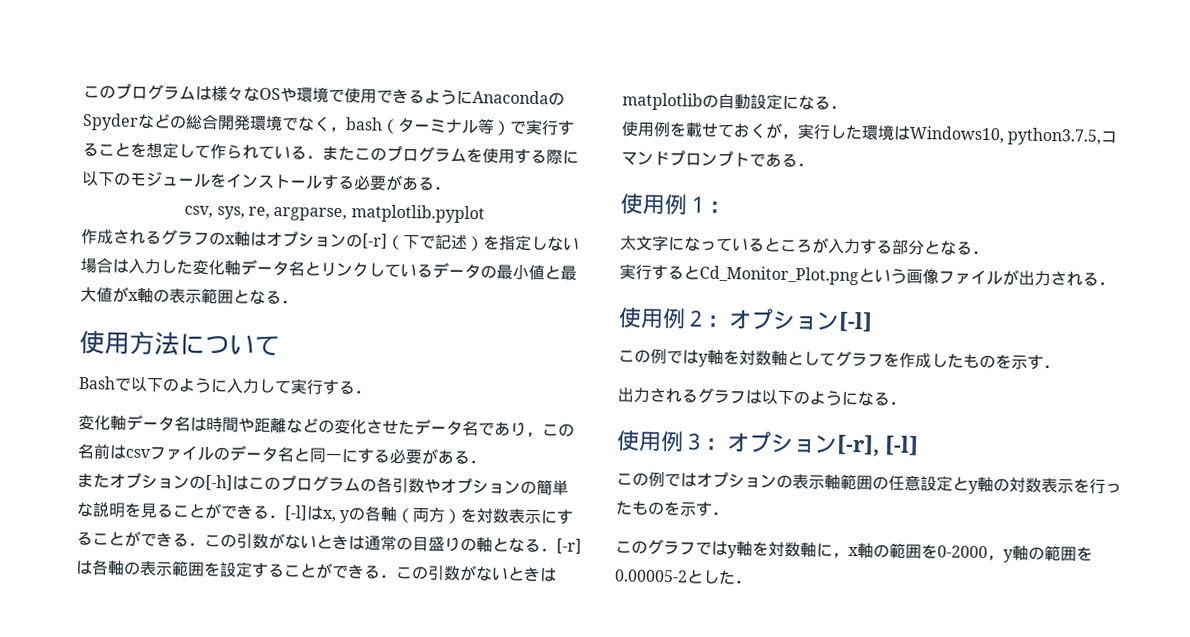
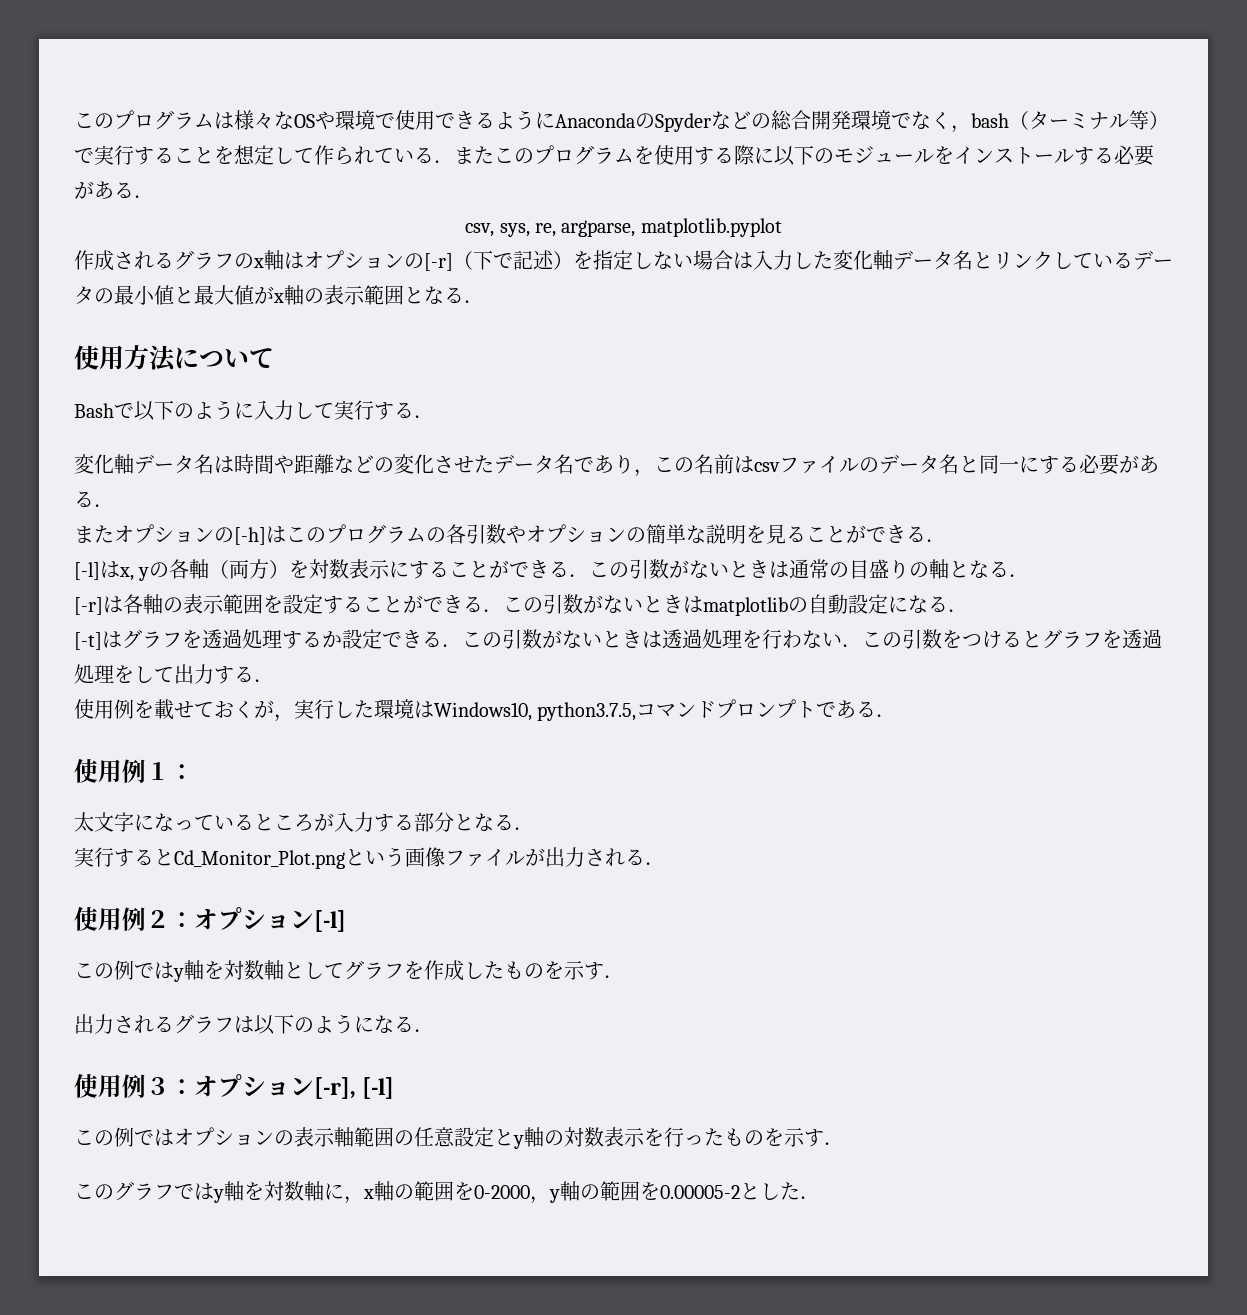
- またオプションの[-h]はこのプログラムの各引数やオプションの簡単な説明を見ることができる．[-l]はx, yの各軸（両方）を対数表示にすることができる．この引数がないときは通常の目盛りの軸となる．[-r]は各軸の表示範囲を設定することができる．この引数がないときはmatplotlibの自動設定になる．
+ またオプションの[-h]はこのプログラムの各引数やオプションの簡単な説明を見ることができる．
+ [-l]はx, yの各軸（両方）を対数表示にすることができる．この引数がないときは通常の目盛りの軸となる．
+ [-r]は各軸の表示範囲を設定することができる．この引数がないときはmatplotlibの自動設定になる．
+ [-t]はグラフを透過処理するか設定できる．この引数がないときは透過処理を行わない．この引数をつけるとグラフを透過処理をして出力する．

